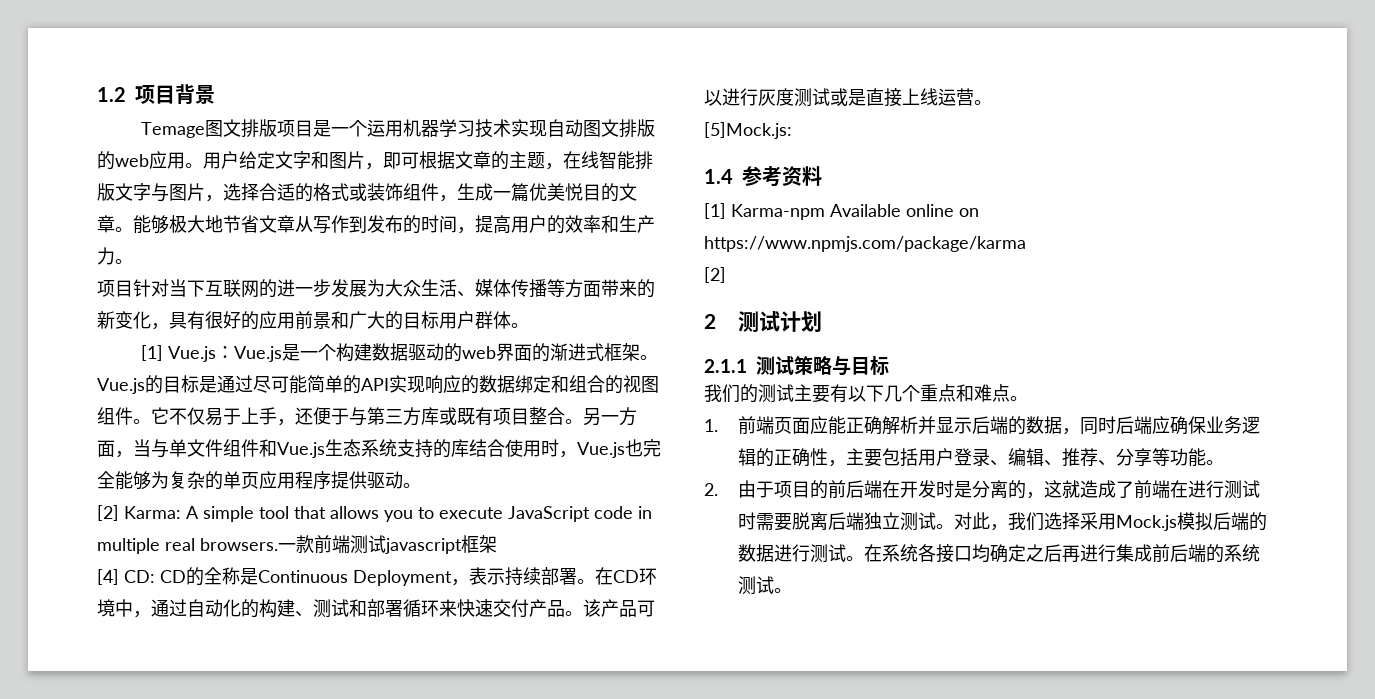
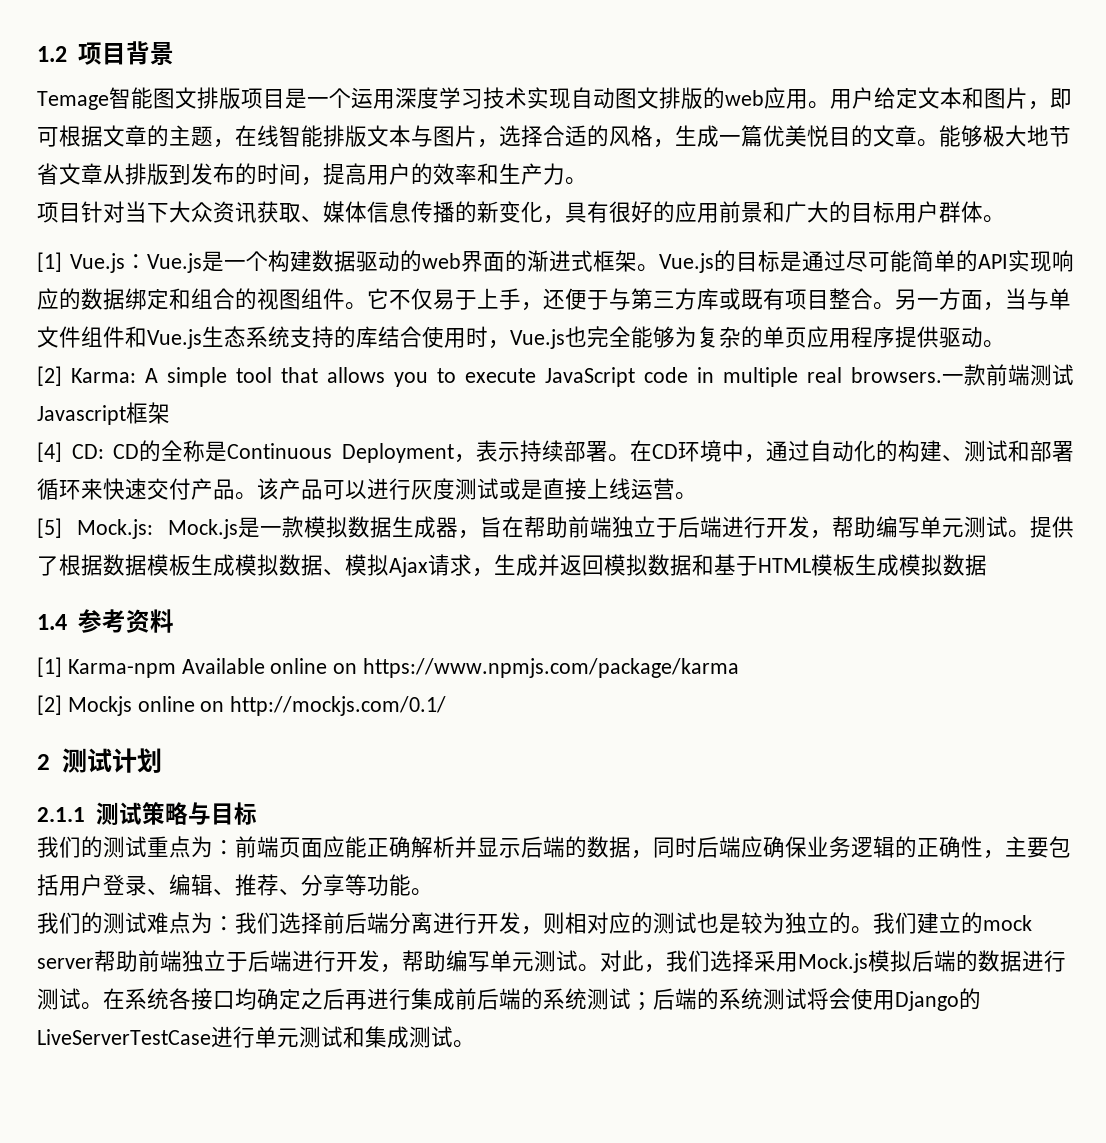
- Temage图文排版项目是一个运用机器学习技术实现自动图文排版的web应用。
+ Temage智能图文排版项目是一个运用深度学习技术实现自动图文排版的web应用。
- 用户给定文字和图片，即可根据文章的主题，在线智能排版文字与图片，选择合适的格式或装饰组件，生成一篇优美悦目的文章。
+ 用户给定文本和图片，即可根据文章的主题，在线智能排版文本与图片，选择合适的风格，生成一篇优美悦目的文章。
- 能够极大地节省文章从写作到发布的时间，提高用户的效率和生产力。
+ 能够极大地节省文章从排版到发布的时间，提高用户的效率和生产力。
- 项目针对当下互联网的进一步发展为大众生活、媒体传播等方面带来的新变化，具有很好的应用前景和广大的目标用户群体。
+ 项目针对当下大众资讯获取、媒体信息传播的新变化，具有很好的应用前景和广大的目标用户群体。
- 一款前端测试javascript框架
+ 一款前端测试Javascript框架
- [5]Mock.js:
+ [5] Mock.js: Mock.js是一款模拟数据生成器，旨在帮助前端独立于后端进行开发，帮助编写单元测试。提供了根据数据模板生成模拟数据、模拟Ajax请求，生成并返回模拟数据和基于HTML模板生成模拟数据
  [1] Karma-npm Available online on https://www.npmjs.com/package/karma
- [2]
+ [2] Mockjs online on http://mockjs.com/0.1/
- 我们的测试主要有以下几个重点和难点。
- 1.前端页面应能正确解析并显示后端的数据，同时后端应确保业务逻辑的正确性，主要包括用户登录、编辑、推荐、分享等功能。
+ 我们的测试重点为：前端页面应能正确解析并显示后端的数据，同时后端应确保业务逻辑的正确性，主要包括用户登录、编辑、推荐、分享等功能。
- 2.由于项目的前后端在开发时是分离的，这就造成了前端在进行测试时需要脱离后端独立测试。
+ 我们的测试难点为：我们选择前后端分离进行开发，则相对应的测试也是较为独立的。我们建立的mock server帮助前端独立于后端进行开发，帮助编写单元测试。
- 在系统各接口均确定之后再进行集成前后端的系统测试。
+ 在系统各接口均确定之后再进行集成前后端的系统测试；后端的系统测试将会使用Django的LiveServerTestCase进行单元测试和集成测试。

